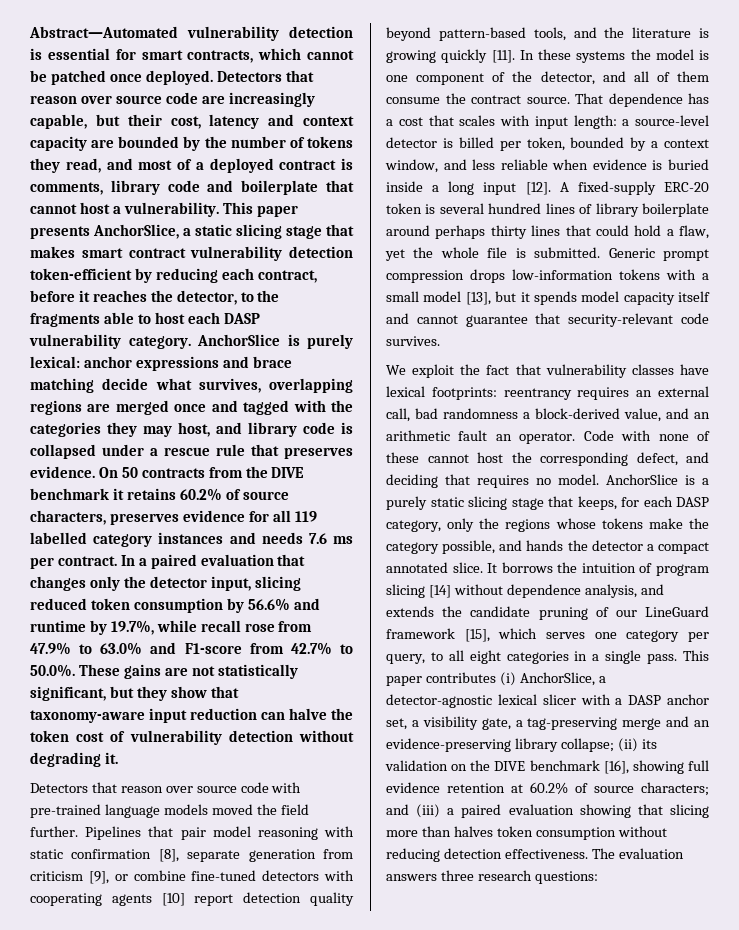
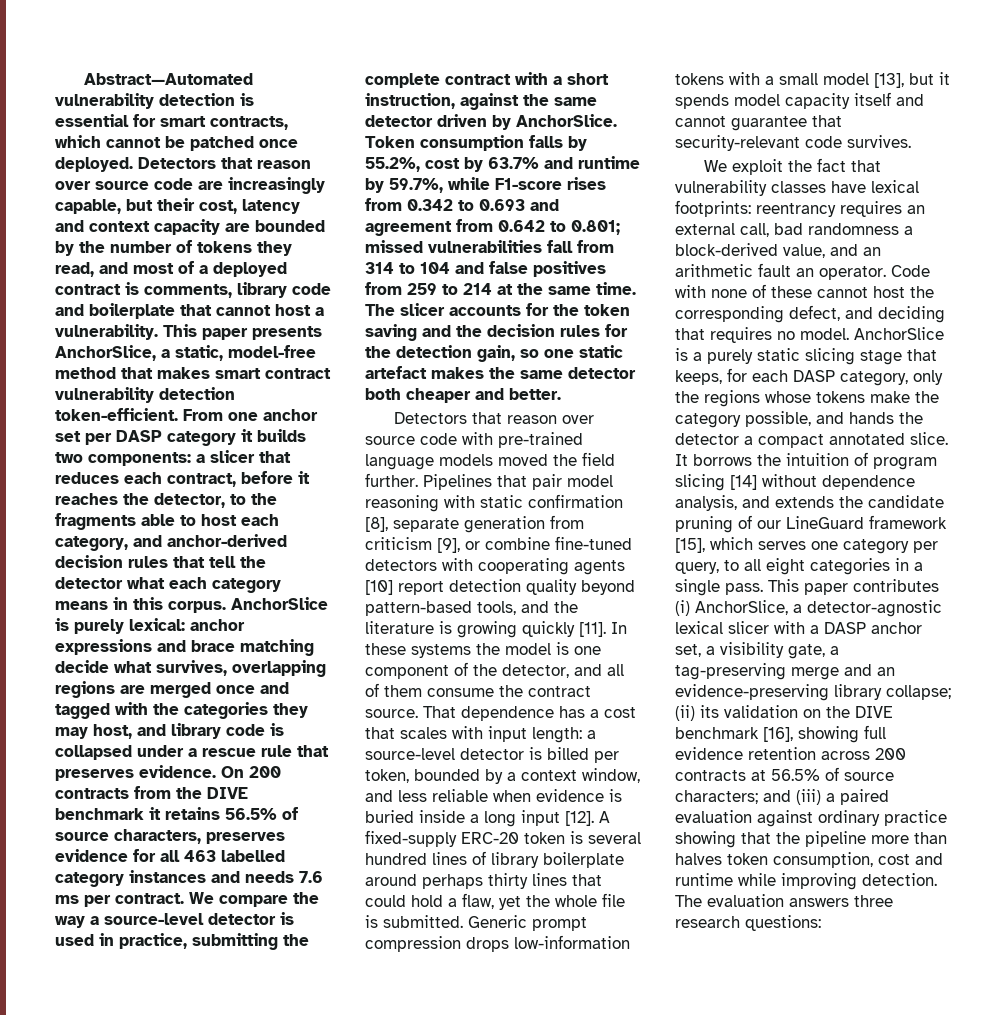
- This paper presents AnchorSlice, a static slicing stage that makes smart contract vulnerability detection token-efficient by reducing each contract, before it reaches the detector, to the fragments able to host each DASP vulnerability category.
+ This paper presents AnchorSlice, a static, model-free method that makes smart contract vulnerability detection token-efficient. From one anchor set per DASP category it builds two components: a slicer that reduces each contract, before it reaches the detector, to the fragments able to host each category, and anchor-derived decision rules that tell the detector what each category means in this corpus.
- On 50 contracts from the DIVE benchmark it retains 60.2% of source characters, preserves evidence for all 119 labelled category instances and needs 7.6 ms per contract.
+ On 200 contracts from the DIVE benchmark it retains 56.5% of source characters, preserves evidence for all 463 labelled category instances and needs 7.6 ms per contract.
- In a paired evaluation that changes only the detector input, slicing reduced token consumption by 56.6% and runtime by 19.7%, while recall rose from 47.9% to 63.0% and F1-score from 42.7% to 50.0%. These gains are not statistically significant, but they show that taxonomy-aware input reduction can halve the token cost of vulnerability detection without degrading it.
+ We compare the way a source-level detector is used in practice, submitting the complete contract with a short instruction, against the same detector driven by AnchorSlice. Token consumption falls by 55.2%, cost by 63.7% and runtime by 59.7%, while F1-score rises from 0.342 to 0.693 and agreement from 0.642 to 0.801; missed vulnerabilities fall from 314 to 104 and false positives from 259 to 214 at the same time. The slicer accounts for the token saving and the decision rules for the detection gain, so one static artefact makes the same detector both cheaper and better.
- This paper contributes (i) AnchorSlice, a detector-agnostic lexical slicer with a DASP anchor set, a visibility gate, a tag-preserving merge and an evidence-preserving library collapse; (ii) its validation on the DIVE benchmark [16], showing full evidence retention at 60.2% of source characters; and (iii) a paired evaluation showing that slicing more than halves token consumption without reducing detection effectiveness.
+ This paper contributes (i) AnchorSlice, a detector-agnostic lexical slicer with a DASP anchor set, a visibility gate, a tag-preserving merge and an evidence-preserving library collapse; (ii) its validation on the DIVE benchmark [16], showing full evidence retention across 200 contracts at 56.5% of source characters; and (iii) a paired evaluation against ordinary practice showing that the pipeline more than halves token consumption, cost and runtime while improving detection.

